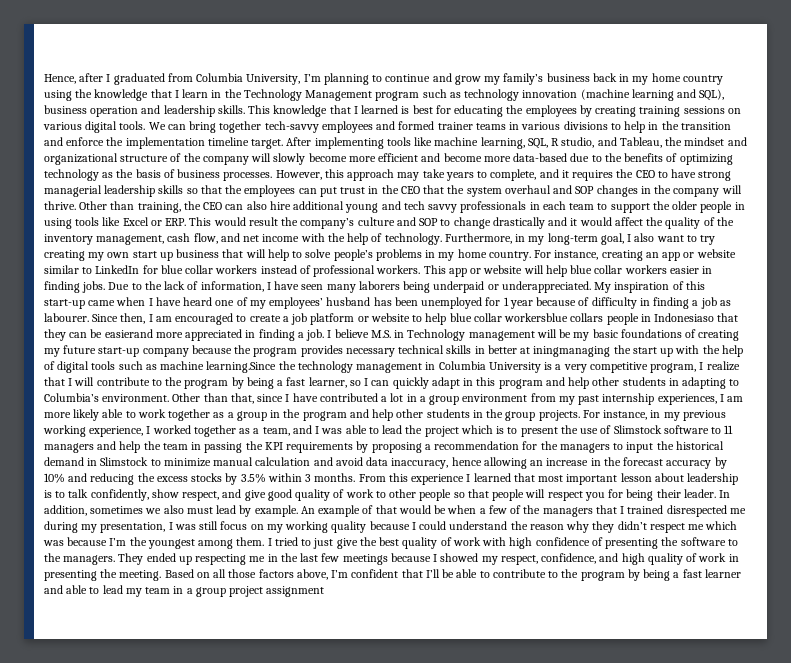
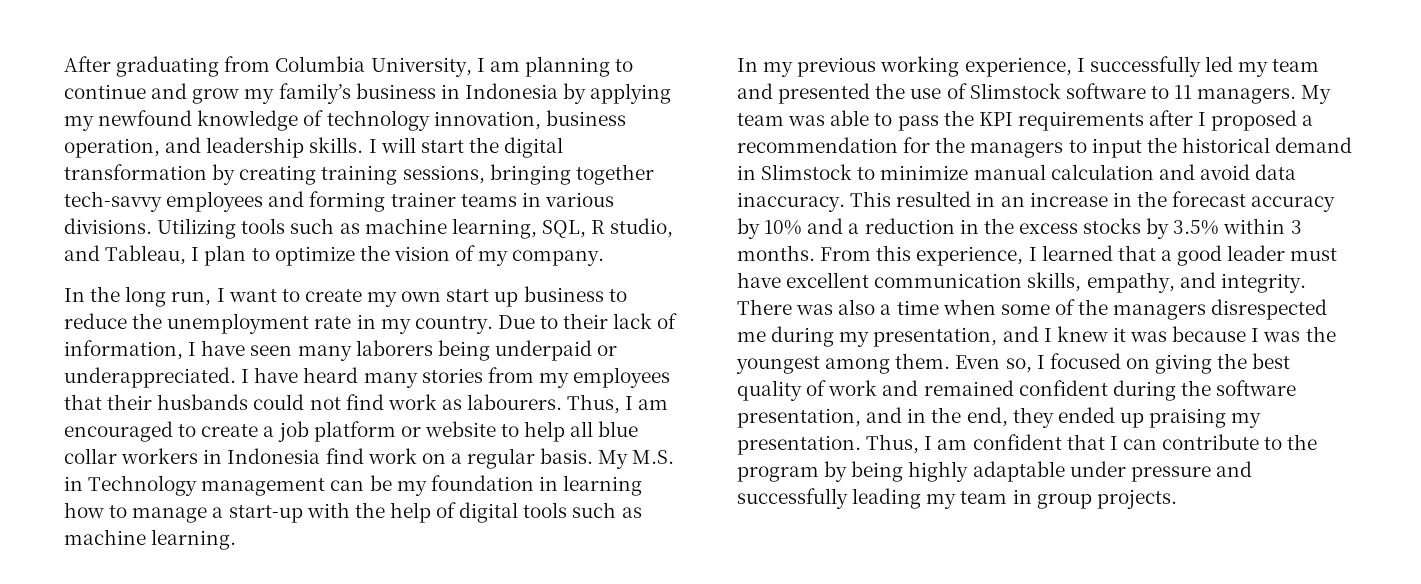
- Hence, after I graduated from Columbia University, I’m planning to continue and grow my family’s business back in my home country using the knowledge that I learn in the Technology Management program such as technology innovation (machine learning and SQL), business operation and leadership skills. This knowledge that I learned is best for educating the employees by creating training sessions on various digital tools. We can bring together tech-savvy employees and formed trainer teams in various divisions to help in the transition and enforce the implementation timeline target. After implementing tools like machine learning, SQL, R studio, and Tableau, the mindset and organizational structure of the company will slowly become more efficient and become more data-based due to the benefits of optimizing technology as the basis of business processes. However, this approach may take years to complete, and it requires the CEO to have strong managerial leadership skills so that the employees can put trust in the CEO that the system overhaul and SOP changes in the company will thrive. Other than training, the CEO can also hire additional young and tech savvy professionals in each team to support the older people in using tools like Excel or ERP. This would result the company’s culture and SOP to change drastically and it would affect the quality of the inventory management, cash flow, and net income with the help of technology. Furthermore, in my long-term goal, I also want to try creating my own start up business that will help to solve people’s problems in my home country. For instance, creating an app or website similar to LinkedIn for blue collar workers instead of professional workers. This app or website will help blue collar workers easier in finding jobs.
+ After graduating from Columbia University, I am planning to continue and grow my family’s business in Indonesia by applying my newfound knowledge of technology innovation, business operation, and leadership skills. I will start the digital transformation by creating training sessions, bringing together tech-savvy employees and forming trainer teams in various divisions. Utilizing tools such as machine learning, SQL, R studio, and Tableau, I plan to optimize the vision of my company.
+ In the long run, I want to create my own start up business to reduce the unemployment rate in my country.
- Due to the lack of information, I have seen many laborers being underpaid or underappreciated.
+ Due to their lack of information, I have seen many laborers being underpaid or underappreciated.
- My inspiration of this start-up came when I have heard one of my employees’ husband has been unemployed for 1 year because of difficulty in finding a job as labourer. Since then, I am encouraged to create a job platform or website to help blue collar workersblue collars people in Indonesiaso that they can be easierand more appreciated in finding a job. I believe M.S. in Technology management will be my basic foundations of creating my future start-up company because the program provides necessary technical skills in better at iningmanaging the start up with the help of digital tools such as machine learning.Since the technology management in Columbia University is a very competitive program, I realize that I will contribute to the program by being a fast learner, so I can quickly adapt in this program and help other students in adapting to Columbia’s environment. Other than that, since I have contributed a lot in a group environment from my past internship experiences, I am more likely able to work together as a group in the program and help other students in the group projects. For instance, in my previous working experience, I worked together as a team, and I was able to lead the project which is to present the use of Slimstock software to 11 managers and help the team in passing the KPI requirements by proposing a recommendation for the managers to input the historical demand in Slimstock to minimize manual calculation and avoid data inaccuracy, hence allowing an increase in the forecast accuracy by 10% and reducing the excess stocks by 3.5% within 3 months.
+ I have heard many stories from my employees that their husbands could not find work as labourers. Thus, I am encouraged to create a job platform or website to help all blue collar workers in Indonesia find work on a regular basis. My M.S. in Technology management can be my foundation in learning how to manage a start-up with the help of digital tools such as machine learning.
+ In my previous working experience, I successfully led my team and presented the use of Slimstock software to 11 managers. My team was able to pass the KPI requirements after I proposed a recommendation for the managers to input the historical demand in Slimstock to minimize manual calculation and avoid data inaccuracy. This resulted in an increase in the forecast accuracy by 10% and a reduction in the excess stocks by 3.5% within 3 months.
- From this experience I learned that most important lesson about leadership is to talk confidently, show respect, and give good quality of work to other people so that people will respect you for being their leader. In addition, sometimes we also must lead by example. An example of that would be when a few of the managers that I trained disrespected me during my presentation, I was still focus on my working quality because I could understand the reason why they didn’t respect me which was because I’m the youngest among them. I tried to just give the best quality of work with high confidence of presenting the software to the managers. They ended up respecting me in the last few meetings because I showed my respect, confidence, and high quality of work in presenting the meeting. Based on all those factors above, I’m confident that I’ll be able to contribute to the program by being a fast learner and able to lead my team in a group project assignment
+ From this experience, I learned that a good leader must have excellent communication skills, empathy, and integrity. There was also a time when some of the managers disrespected me during my presentation, and I knew it was because I was the youngest among them. Even so, I focused on giving the best quality of work and remained confident during the software presentation, and in the end, they ended up praising my presentation. Thus, I am confident that I can contribute to the program by being highly adaptable under pressure and successfully leading my team in group projects.

